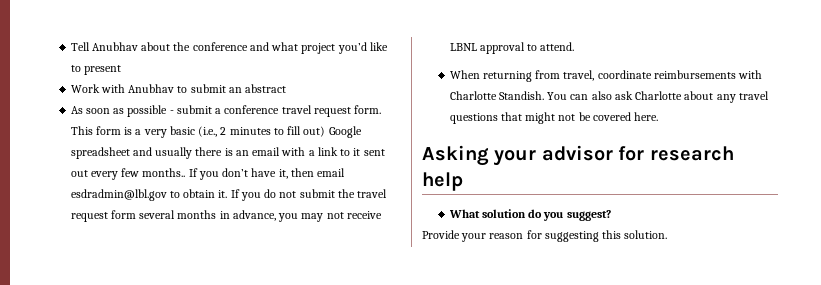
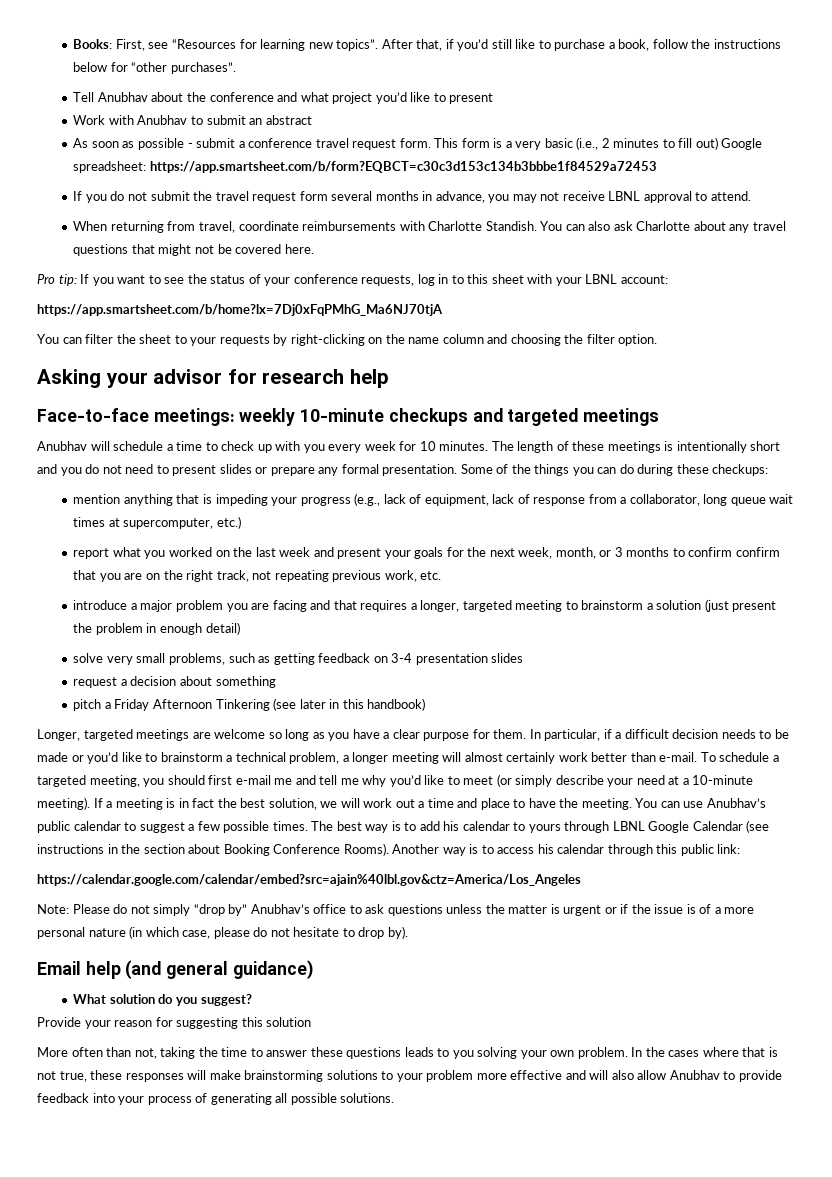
+ Books: First, see “Resources for learning new topics”. After that, if you’d still like to purchase a book, follow the instructions below for “other purchases”.
- This form is a very basic (i.e., 2 minutes to fill out) Google spreadsheet and usually there is an email with a link to it sent out every few months.. If you don’t have it, then email esdradmin@lbl.gov to obtain it. If you do not submit the travel request form several months in advance, you may not receive LBNL approval to attend.
+ This form is a very basic (i.e., 2 minutes to fill out) Google spreadsheet: https://app.smartsheet.com/b/form?EQBCT=c30c3d153c134b3bbbe1f84529a72453
+ If you do not submit the travel request form several months in advance, you may not receive LBNL approval to attend.
+ Pro tip: If you want to see the status of your conference requests, log in to this sheet with your LBNL account:
+ https://app.smartsheet.com/b/home?lx=7Dj0xFqPMhG_Ma6NJ70tjA
+ You can filter the sheet to your requests by right-clicking on the name column and choosing the filter option.
+ Face-to-face meetings: weekly 10-minute checkups and targeted meetings
+ Anubhav will schedule a time to check up with you every week for 10 minutes. The length of these meetings is intentionally short and you do not need to present slides or prepare any formal presentation. Some of the things you can do during these checkups:
+ mention anything that is impeding your progress (e.g., lack of equipment, lack of response from a collaborator, long queue wait times at supercomputer, etc.)
+ report what you worked on the last week and present your goals for the next week, month, or 3 months to confirm confirm that you are on the right track, not repeating previous work, etc.
+ introduce a major problem you are facing and that requires a longer, targeted meeting to brainstorm a solution (just present the problem in enough detail)
+ solve very small problems, such as getting feedback on 3-4 presentation slides
+ request a decision about something
+ pitch a Friday Afternoon Tinkering (see later in this handbook)
+ Longer, targeted meetings are welcome so long as you have a clear purpose for them. In particular, if a difficult decision needs to be made or you’d like to brainstorm a technical problem, a longer meeting will almost certainly work better than e-mail. To schedule a targeted meeting, you should first e-mail me and tell me why you’d like to meet (or simply describe your need at a 10-minute meeting). If a meeting is in fact the best solution, we will work out a time and place to have the meeting. You can use Anubhav’s public calendar to suggest a few possible times. The best way is to add his calendar to yours through LBNL Google Calendar (see instructions in the section about Booking Conference Rooms). Another way is to access his calendar through this public link:
+ https://calendar.google.com/calendar/embed?src=ajain%40lbl.gov&ctz=America/Los_Angeles
+ Note: Please do not simply “drop by” Anubhav’s office to ask questions unless the matter is urgent or if the issue is of a more personal nature (in which case, please do not hesitate to drop by).
+ Email help (and general guidance)
- Provide your reason for suggesting this solution.
+ Provide your reason for suggesting this solution
+ More often than not, taking the time to answer these questions leads to you solving your own problem. In the cases where that is not true, these responses will make brainstorming solutions to your problem more effective and will also allow Anubhav to provide feedback into your process of generating all possible solutions.

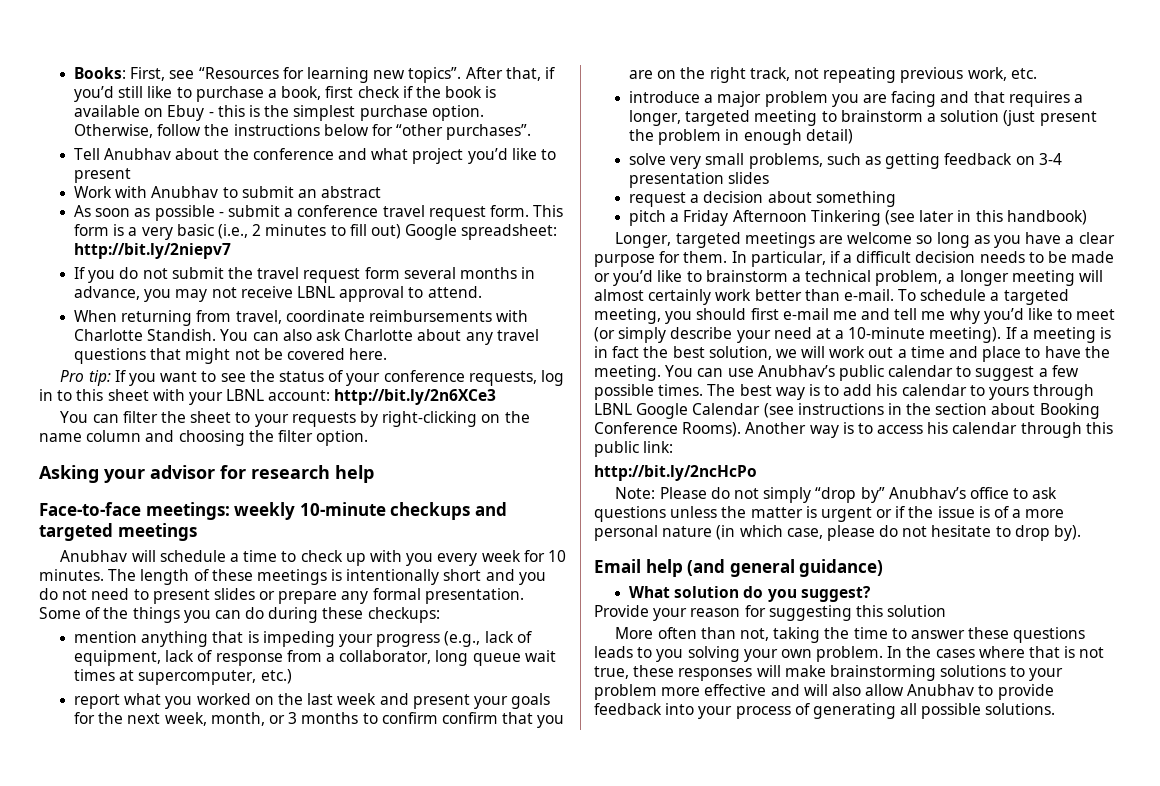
- After that, if you’d still like to purchase a book, follow the instructions below for “other purchases”.
+ After that, if you’d still like to purchase a book, first check if the book is available on Ebuy - this is the simplest purchase option. Otherwise, follow the instructions below for “other purchases”.
- This form is a very basic (i.e., 2 minutes to fill out) Google spreadsheet: https://app.smartsheet.com/b/form?EQBCT=c30c3d153c134b3bbbe1f84529a72453
+ This form is a very basic (i.e., 2 minutes to fill out) Google spreadsheet: http://bit.ly/2niepv7
- Pro tip: If you want to see the status of your conference requests, log in to this sheet with your LBNL account:
- https://app.smartsheet.com/b/home?lx=7Dj0xFqPMhG_Ma6NJ70tjA
+ Pro tip: If you want to see the status of your conference requests, log in to this sheet with your LBNL account: http://bit.ly/2n6XCe3
- https://calendar.google.com/calendar/embed?src=ajain%40lbl.gov&ctz=America/Los_Angeles
+ http://bit.ly/2ncHcPo

